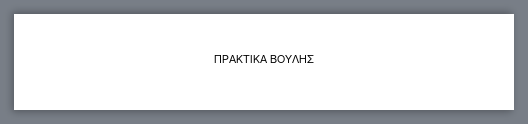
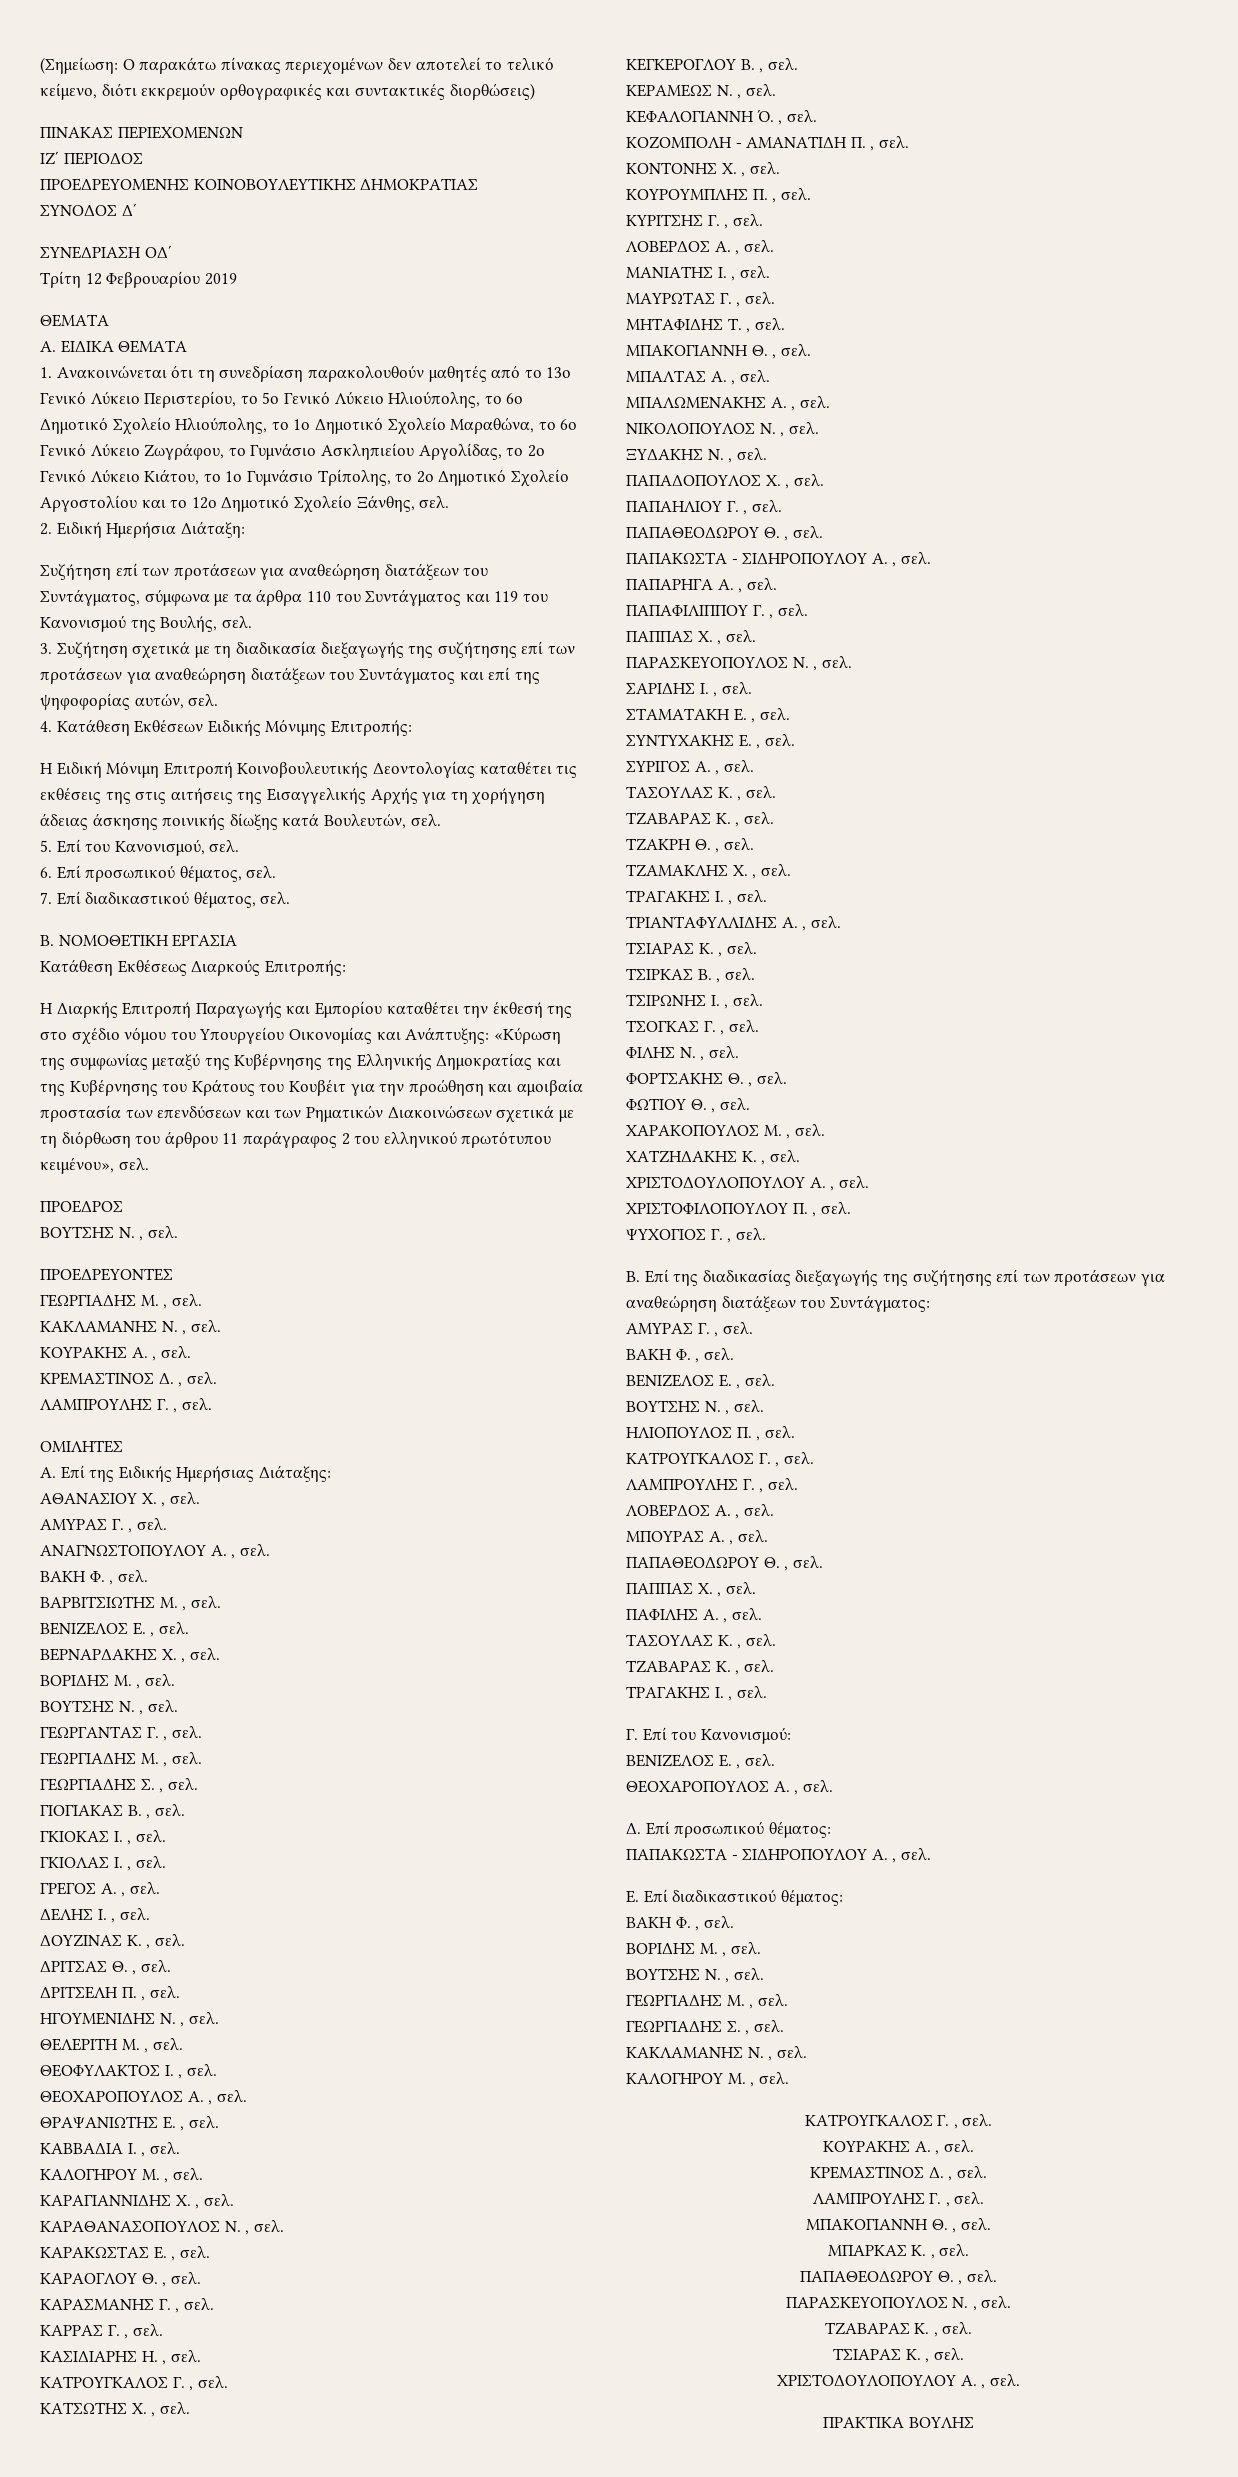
+ (Σημείωση: Ο παρακάτω πίνακας περιεχομένων δεν αποτελεί το τελικό κείμενο, διότι εκκρεμούν ορθογραφικές και συντακτικές διορθώσεις)
+ ΠΙΝΑΚΑΣ ΠΕΡΙΕΧΟΜΕΝΩΝ
+ ΙΖ΄ ΠΕΡΙΟΔΟΣ
+ ΠΡΟΕΔΡΕΥΟΜΕΝΗΣ ΚΟΙΝΟΒΟΥΛΕΥΤΙΚΗΣ ΔΗΜΟΚΡΑΤΙΑΣ
+ ΣΥΝΟΔΟΣ Δ΄
+ ΣΥΝΕΔΡΙΑΣΗ ΟΔ΄
+ Τρίτη 12 Φεβρουαρίου 2019
+ ΘΕΜΑΤΑ
+ Α. ΕΙΔΙΚΑ ΘΕΜΑΤΑ
+ 1. Ανακοινώνεται ότι τη συνεδρίαση παρακολουθούν μαθητές από το 13ο Γενικό Λύκειο Περιστερίου, το 5ο Γενικό Λύκειο Ηλιούπολης, το 6ο Δημοτικό Σχολείο Ηλιούπολης, το 1ο Δημοτικό Σχολείο Μαραθώνα, το 6ο Γενικό Λύκειο Ζωγράφου, το Γυμνάσιο Ασκληπιείου Αργολίδας, το 2ο Γενικό Λύκειο Κιάτου, το 1ο Γυμνάσιο Τρίπολης, το 2ο Δημοτικό Σχολείο Αργοστολίου και το 12ο Δημοτικό Σχολείο Ξάνθης, σελ.
+ 2. Ειδική Ημερήσια Διάταξη:
+ Συζήτηση επί των προτάσεων για αναθεώρηση διατάξεων του Συντάγματος, σύμφωνα με τα άρθρα 110 του Συντάγματος και 119 του Κανονισμού της Βουλής, σελ.
+ 3. Συζήτηση σχετικά με τη διαδικασία διεξαγωγής της συζήτησης επί των προτάσεων για αναθεώρηση διατάξεων του Συντάγματος και επί της ψηφοφορίας αυτών, σελ.
+ 4. Κατάθεση Εκθέσεων Ειδικής Μόνιμης Επιτροπής:
+ Η Ειδική Μόνιμη Επιτροπή Κοινοβουλευτικής Δεοντολογίας καταθέτει τις εκθέσεις της στις αιτήσεις της Εισαγγελικής Αρχής για τη χορήγηση άδειας άσκησης ποινικής δίωξης κατά Βουλευτών, σελ.
+ 5. Επί του Κανονισμού, σελ.
+ 6. Επί προσωπικού θέματος, σελ.
+ 7. Επί διαδικαστικού θέματος, σελ.
+ Β. ΝΟΜΟΘΕΤΙΚΗ ΕΡΓΑΣΙΑ
+ Κατάθεση Εκθέσεως Διαρκούς Επιτροπής:
+ Η Διαρκής Επιτροπή Παραγωγής και Εμπορίου καταθέτει την έκθεσή της στο σχέδιο νόμου του Υπουργείου Οικονομίας και Ανάπτυξης: «Κύρωση της συμφωνίας μεταξύ της Κυβέρνησης της Ελληνικής Δημοκρατίας και της Κυβέρνησης του Κράτους του Κουβέιτ για την προώθηση και αμοιβαία προστασία των επενδύσεων και των Ρηματικών Διακοινώσεων σχετικά με τη διόρθωση του άρθρου 11 παράγραφος 2 του ελληνικού πρωτότυπου κειμένου», σελ.
+ ΠΡΟΕΔΡΟΣ
+ ΒΟΥΤΣΗΣ Ν. , σελ.
+ ΠΡΟΕΔΡΕΥΟΝΤΕΣ
+ ΓΕΩΡΓΙΑΔΗΣ Μ. , σελ.
+ ΚΑΚΛΑΜΑΝΗΣ Ν. , σελ.
+ ΚΟΥΡΑΚΗΣ Α. , σελ.
+ ΚΡΕΜΑΣΤΙΝΟΣ Δ. , σελ.
+ ΛΑΜΠΡΟΥΛΗΣ Γ. , σελ.
+ ΟΜΙΛΗΤΕΣ
+ Α. Επί της Ειδικής Ημερήσιας Διάταξης:
+ ΑΘΑΝΑΣΙΟΥ Χ. , σελ.
+ ΑΜΥΡΑΣ Γ. , σελ.
+ ΑΝΑΓΝΩΣΤΟΠΟΥΛΟΥ Α. , σελ.
+ ΒΑΚΗ Φ. , σελ.
+ ΒΑΡΒΙΤΣΙΩΤΗΣ Μ. , σελ.
+ ΒΕΝΙΖΕΛΟΣ Ε. , σελ.
+ ΒΕΡΝΑΡΔΑΚΗΣ Χ. , σελ.
+ ΒΟΡΙΔΗΣ Μ. , σελ.
+ ΒΟΥΤΣΗΣ Ν. , σελ.
+ ΓΕΩΡΓΑΝΤΑΣ Γ. , σελ.
+ ΓΕΩΡΓΙΑΔΗΣ Μ. , σελ.
+ ΓΕΩΡΓΙΑΔΗΣ Σ. , σελ.
+ ΓΙΟΓΙΑΚΑΣ Β. , σελ.
+ ΓΚΙΟΚΑΣ Ι. , σελ.
+ ΓΚΙΟΛΑΣ Ι. , σελ.
+ ΓΡΕΓΟΣ Α. , σελ.
+ ΔΕΛΗΣ Ι. , σελ.
+ ΔΟΥΖΙΝΑΣ Κ. , σελ.
+ ΔΡΙΤΣΑΣ Θ. , σελ.
+ ΔΡΙΤΣΕΛΗ Π. , σελ.
+ ΗΓΟΥΜΕΝΙΔΗΣ Ν. , σελ.
+ ΘΕΛΕΡΙΤΗ Μ. , σελ.
+ ΘΕΟΦΥΛΑΚΤΟΣ Ι. , σελ.
+ ΘΕΟΧΑΡΟΠΟΥΛΟΣ Α. , σελ.
+ ΘΡΑΨΑΝΙΩΤΗΣ Ε. , σελ.
+ ΚΑΒΒΑΔΙΑ Ι. , σελ.
+ ΚΑΛΟΓΗΡΟΥ Μ. , σελ.
+ ΚΑΡΑΓΙΑΝΝΙΔΗΣ Χ. , σελ.
+ ΚΑΡΑΘΑΝΑΣΟΠΟΥΛΟΣ Ν. , σελ.
+ ΚΑΡΑΚΩΣΤΑΣ Ε. , σελ.
+ ΚΑΡΑΟΓΛΟΥ Θ. , σελ.
+ ΚΑΡΑΣΜΑΝΗΣ Γ. , σελ.
+ ΚΑΡΡΑΣ Γ. , σελ.
+ ΚΑΣΙΔΙΑΡΗΣ Η. , σελ.
+ ΚΑΤΡΟΥΓΚΑΛΟΣ Γ. , σελ.
+ ΚΑΤΣΩΤΗΣ Χ. , σελ.
+ ΚΕΓΚΕΡΟΓΛΟΥ Β. , σελ.
+ ΚΕΡΑΜΕΩΣ Ν. , σελ.
+ ΚΕΦΑΛΟΓΙΑΝΝΗ Ό. , σελ.
+ ΚΟΖΟΜΠΟΛΗ - ΑΜΑΝΑΤΙΔΗ Π. , σελ.
+ ΚΟΝΤΟΝΗΣ Χ. , σελ.
+ ΚΟΥΡΟΥΜΠΛΗΣ Π. , σελ.
+ ΚΥΡΙΤΣΗΣ Γ. , σελ.
+ ΛΟΒΕΡΔΟΣ Α. , σελ.
+ ΜΑΝΙΑΤΗΣ Ι. , σελ.
+ ΜΑΥΡΩΤΑΣ Γ. , σελ.
+ ΜΗΤΑΦΙΔΗΣ Τ. , σελ.
+ ΜΠΑΚΟΓΙΑΝΝΗ Θ. , σελ.
+ ΜΠΑΛΤΑΣ Α. , σελ.
+ ΜΠΑΛΩΜΕΝΑΚΗΣ Α. , σελ.
+ ΝΙΚΟΛΟΠΟΥΛΟΣ Ν. , σελ.
+ ΞΥΔΑΚΗΣ Ν. , σελ.
+ ΠΑΠΑΔΟΠΟΥΛΟΣ Χ. , σελ.
+ ΠΑΠΑΗΛΙΟΥ Γ. , σελ.
+ ΠΑΠΑΘΕΟΔΩΡΟΥ Θ. , σελ.
+ ΠΑΠΑΚΩΣΤΑ - ΣΙΔΗΡΟΠΟΥΛΟΥ Α. , σελ.
+ ΠΑΠΑΡΗΓΑ Α. , σελ.
+ ΠΑΠΑΦΙΛΙΠΠΟΥ Γ. , σελ.
+ ΠΑΠΠΑΣ Χ. , σελ.
+ ΠΑΡΑΣΚΕΥΟΠΟΥΛΟΣ Ν. , σελ.
+ ΣΑΡΙΔΗΣ Ι. , σελ.
+ ΣΤΑΜΑΤΑΚΗ Ε. , σελ.
+ ΣΥΝΤΥΧΑΚΗΣ Ε. , σελ.
+ ΣΥΡΙΓΟΣ Α. , σελ.
+ ΤΑΣΟΥΛΑΣ Κ. , σελ.
+ ΤΖΑΒΑΡΑΣ Κ. , σελ.
+ ΤΖΑΚΡΗ Θ. , σελ.
+ ΤΖΑΜΑΚΛΗΣ Χ. , σελ.
+ ΤΡΑΓΑΚΗΣ Ι. , σελ.
+ ΤΡΙΑΝΤΑΦΥΛΛΙΔΗΣ Α. , σελ.
+ ΤΣΙΑΡΑΣ Κ. , σελ.
+ ΤΣΙΡΚΑΣ Β. , σελ.
+ ΤΣΙΡΩΝΗΣ Ι. , σελ.
+ ΤΣΟΓΚΑΣ Γ. , σελ.
+ ΦΙΛΗΣ Ν. , σελ.
+ ΦΟΡΤΣΑΚΗΣ Θ. , σελ.
+ ΦΩΤΙΟΥ Θ. , σελ.
+ ΧΑΡΑΚΟΠΟΥΛΟΣ Μ. , σελ.
+ ΧΑΤΖΗΔΑΚΗΣ Κ. , σελ.
+ ΧΡΙΣΤΟΔΟΥΛΟΠΟΥΛΟΥ Α. , σελ.
+ ΧΡΙΣΤΟΦΙΛΟΠΟΥΛΟΥ Π. , σελ.
+ ΨΥΧΟΓΙΟΣ Γ. , σελ.
+ Β. Επί της διαδικασίας διεξαγωγής της συζήτησης επί των προτάσεων για αναθεώρηση διατάξεων του Συντάγματος:
+ ΑΜΥΡΑΣ Γ. , σελ.
+ ΒΑΚΗ Φ. , σελ.
+ ΒΕΝΙΖΕΛΟΣ Ε. , σελ.
+ ΒΟΥΤΣΗΣ Ν. , σελ.
+ ΗΛΙΟΠΟΥΛΟΣ Π. , σελ.
+ ΚΑΤΡΟΥΓΚΑΛΟΣ Γ. , σελ.
+ ΛΑΜΠΡΟΥΛΗΣ Γ. , σελ.
+ ΛΟΒΕΡΔΟΣ Α. , σελ.
+ ΜΠΟΥΡΑΣ Α. , σελ.
+ ΠΑΠΑΘΕΟΔΩΡΟΥ Θ. , σελ.
+ ΠΑΠΠΑΣ Χ. , σελ.
+ ΠΑΦΙΛΗΣ Α. , σελ.
+ ΤΑΣΟΥΛΑΣ Κ. , σελ.
+ ΤΖΑΒΑΡΑΣ Κ. , σελ.
+ ΤΡΑΓΑΚΗΣ Ι. , σελ.
+ Γ. Επί του Κανονισμού:
+ ΒΕΝΙΖΕΛΟΣ Ε. , σελ.
+ ΘΕΟΧΑΡΟΠΟΥΛΟΣ Α. , σελ.
+ Δ. Επί προσωπικού θέματος:
+ ΠΑΠΑΚΩΣΤΑ - ΣΙΔΗΡΟΠΟΥΛΟΥ Α. , σελ.
+ Ε. Επί διαδικαστικού θέματος:
+ ΒΑΚΗ Φ. , σελ.
+ ΒΟΡΙΔΗΣ Μ. , σελ.
+ ΒΟΥΤΣΗΣ Ν. , σελ.
+ ΓΕΩΡΓΙΑΔΗΣ Μ. , σελ.
+ ΓΕΩΡΓΙΑΔΗΣ Σ. , σελ.
+ ΚΑΚΛΑΜΑΝΗΣ Ν. , σελ.
+ ΚΑΛΟΓΗΡΟΥ Μ. , σελ.
+ ΚΑΤΡΟΥΓΚΑΛΟΣ Γ. , σελ.
+ ΚΟΥΡΑΚΗΣ Α. , σελ.
+ ΚΡΕΜΑΣΤΙΝΟΣ Δ. , σελ.
+ ΛΑΜΠΡΟΥΛΗΣ Γ. , σελ.
+ ΜΠΑΚΟΓΙΑΝΝΗ Θ. , σελ.
+ ΜΠΑΡΚΑΣ Κ. , σελ.
+ ΠΑΠΑΘΕΟΔΩΡΟΥ Θ. , σελ.
+ ΠΑΡΑΣΚΕΥΟΠΟΥΛΟΣ Ν. , σελ.
+ ΤΖΑΒΑΡΑΣ Κ. , σελ.
+ ΤΣΙΑΡΑΣ Κ. , σελ.
+ ΧΡΙΣΤΟΔΟΥΛΟΠΟΥΛΟΥ Α. , σελ.

